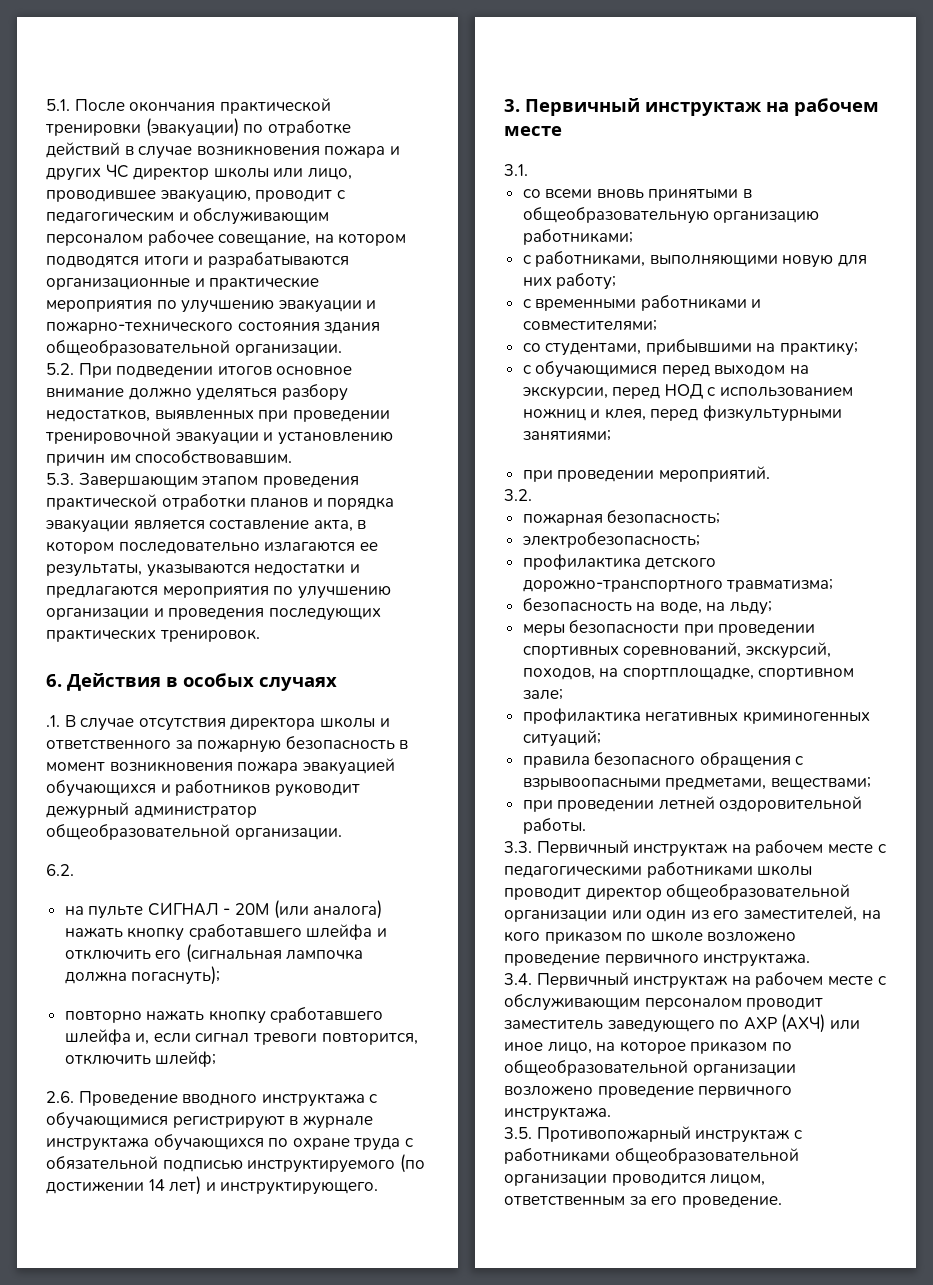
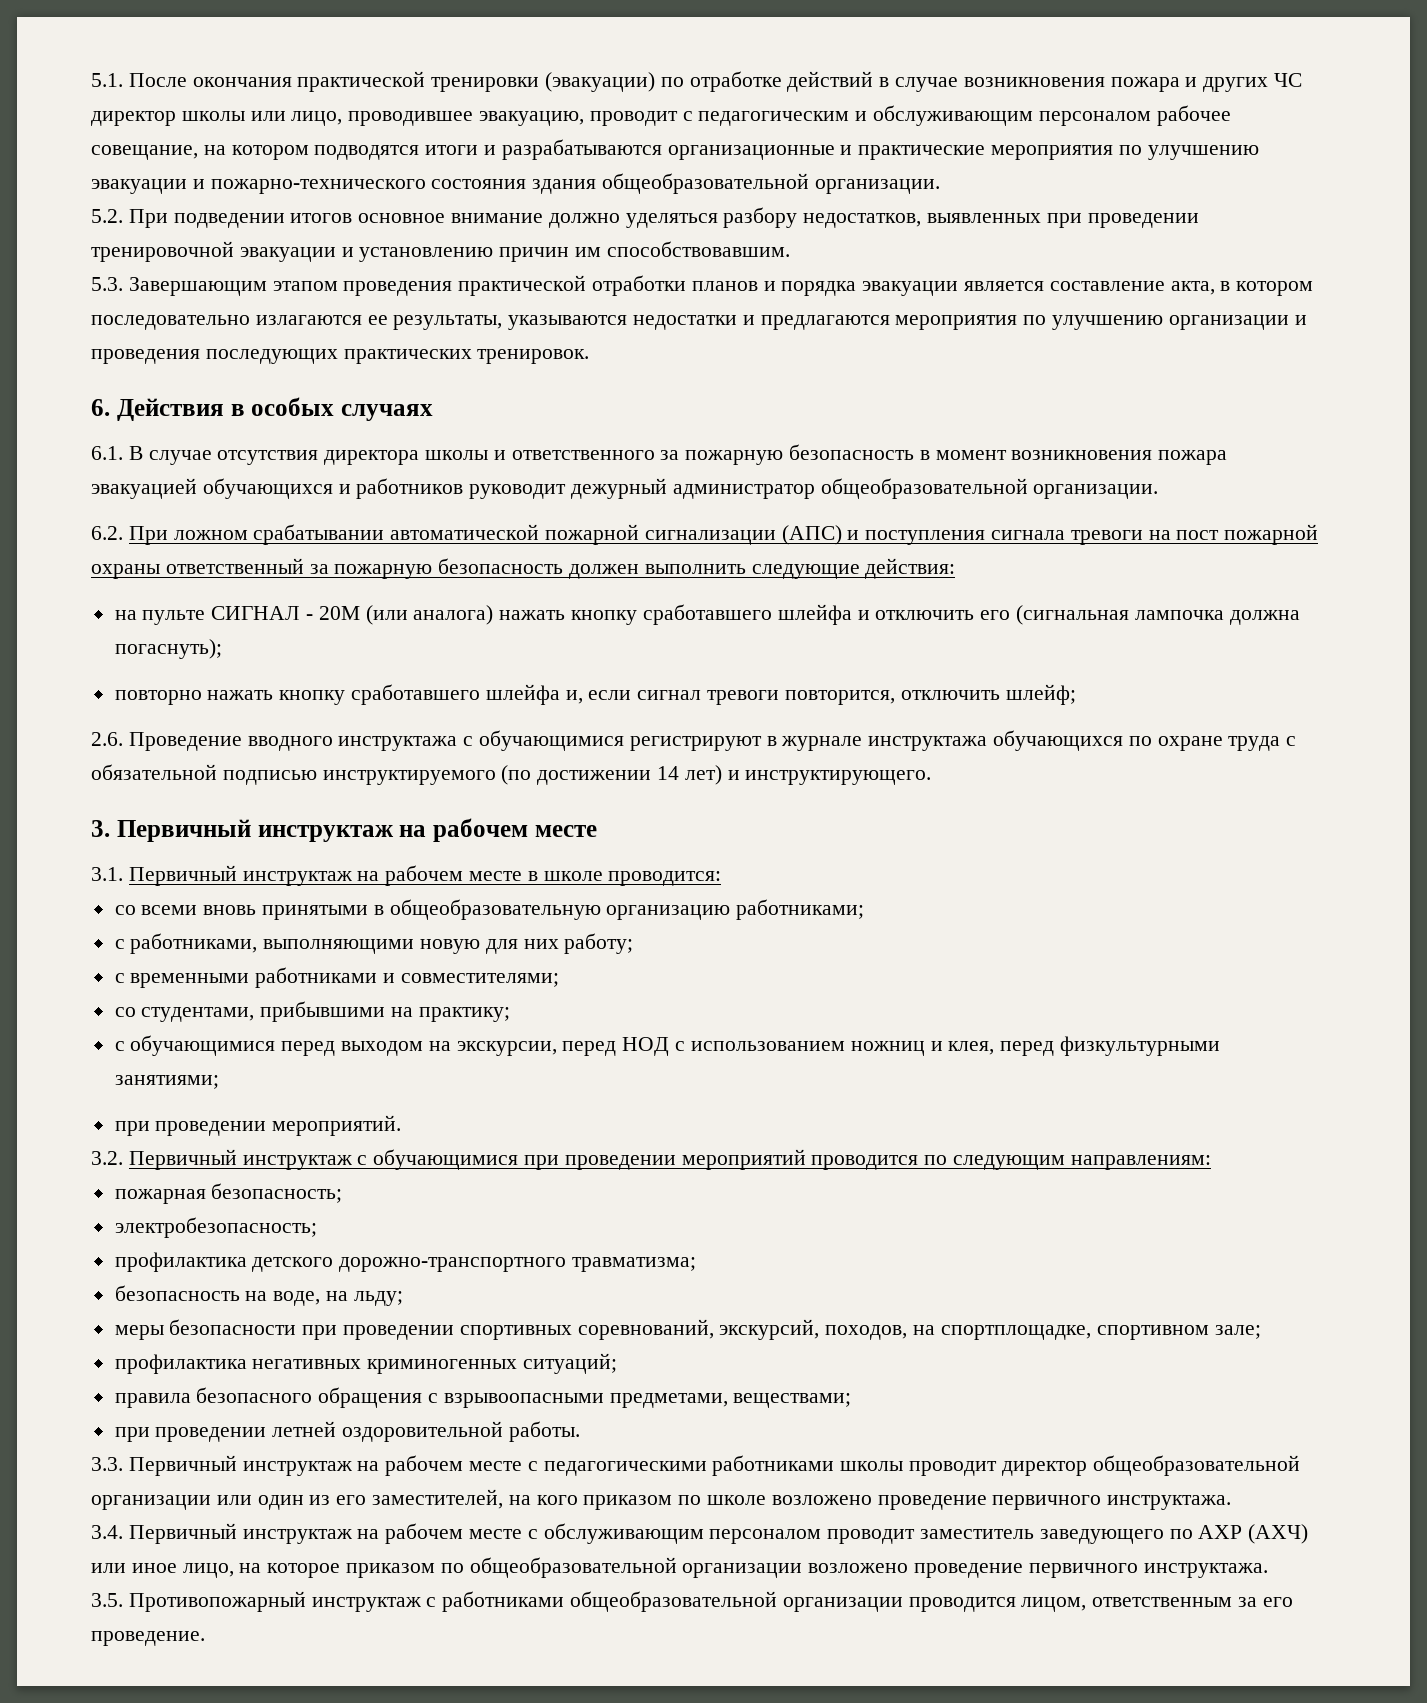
- .1. В случае отсутствия директора школы и ответственного за пожарную безопасность в момент возникновения пожара эвакуацией обучающихся и работников руководит дежурный администратор общеобразовательной организации.
+ 6.1. В случае отсутствия директора школы и ответственного за пожарную безопасность в момент возникновения пожара эвакуацией обучающихся и работников руководит дежурный администратор общеобразовательной организации.
- 6.2.
+ 6.2. При ложном срабатывании автоматической пожарной сигнализации (АПС) и поступления сигнала тревоги на пост пожарной охраны ответственный за пожарную безопасность должен выполнить следующие действия:
- 3.1.
+ 3.1. Первичный инструктаж на рабочем месте в школе проводится:
- 3.2.
+ 3.2. Первичный инструктаж с обучающимися при проведении мероприятий проводится по следующим направлениям:

